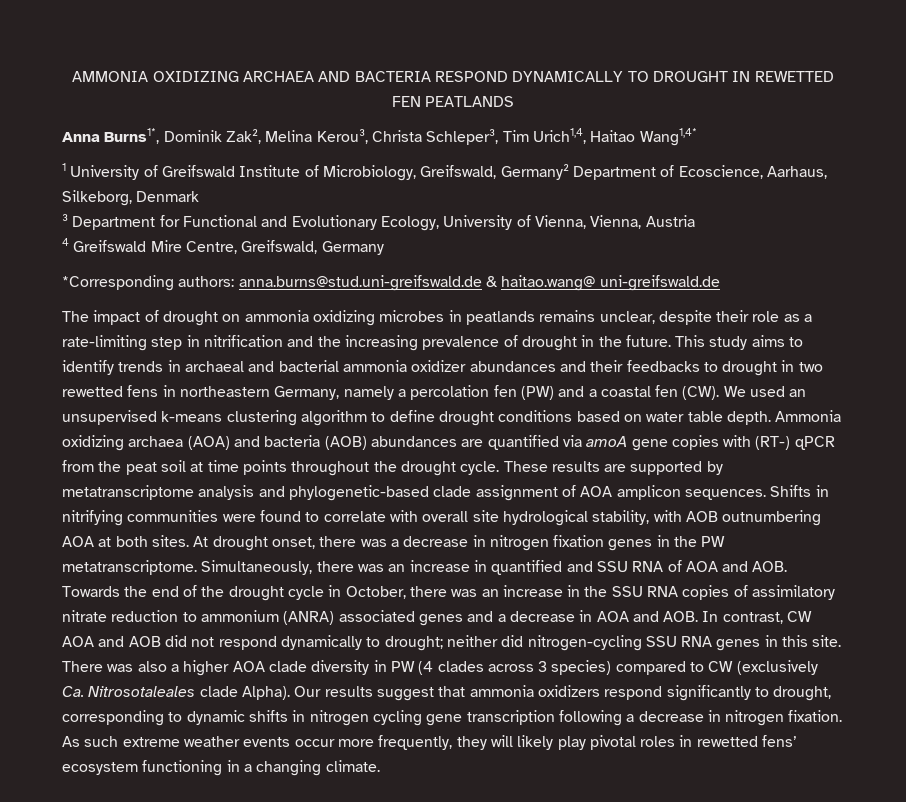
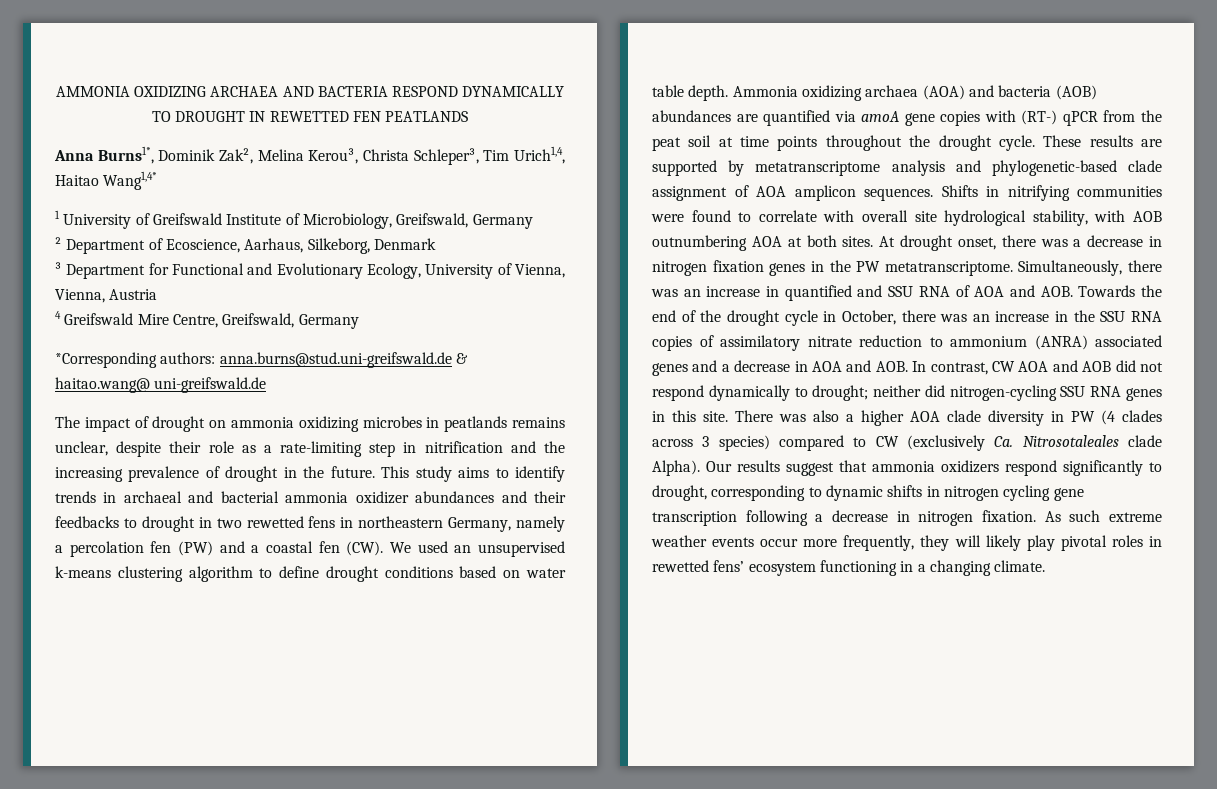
- 1 University of Greifswald Institute of Microbiology, Greifswald, Germany² Department of Ecoscience, Aarhaus, Silkeborg, Denmark
+ 1 University of Greifswald Institute of Microbiology, Greifswald, Germany
+ ² Department of Ecoscience, Aarhaus, Silkeborg, Denmark

